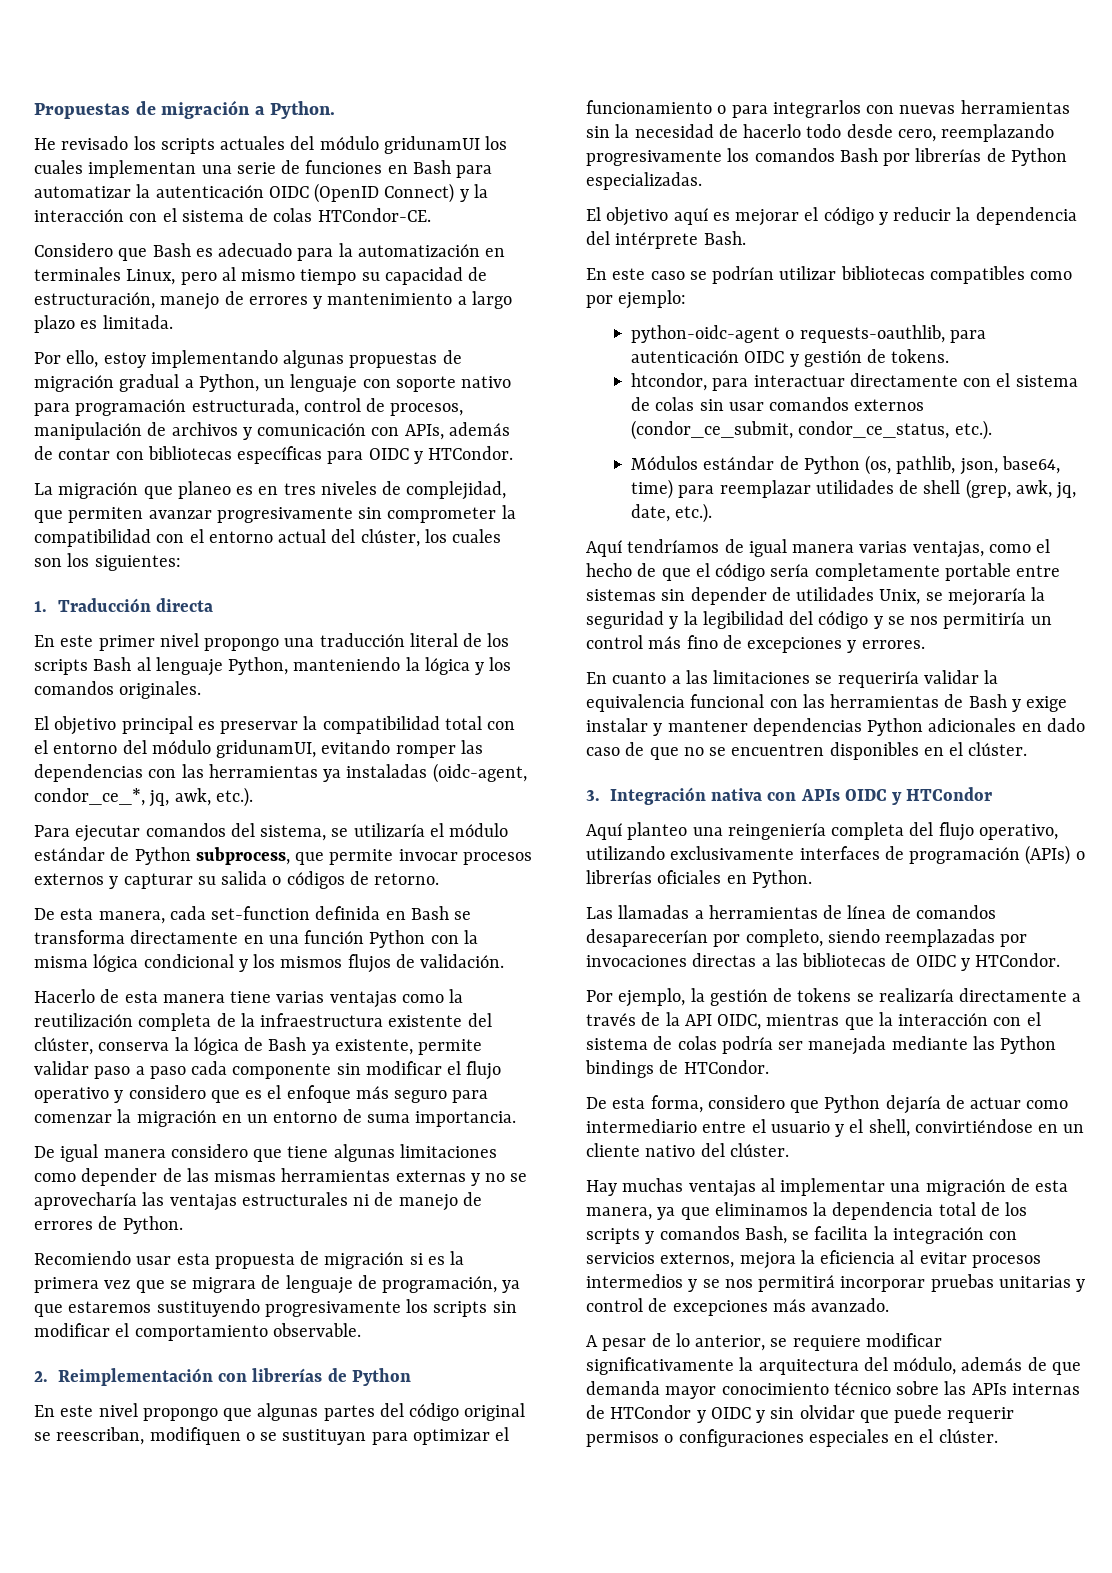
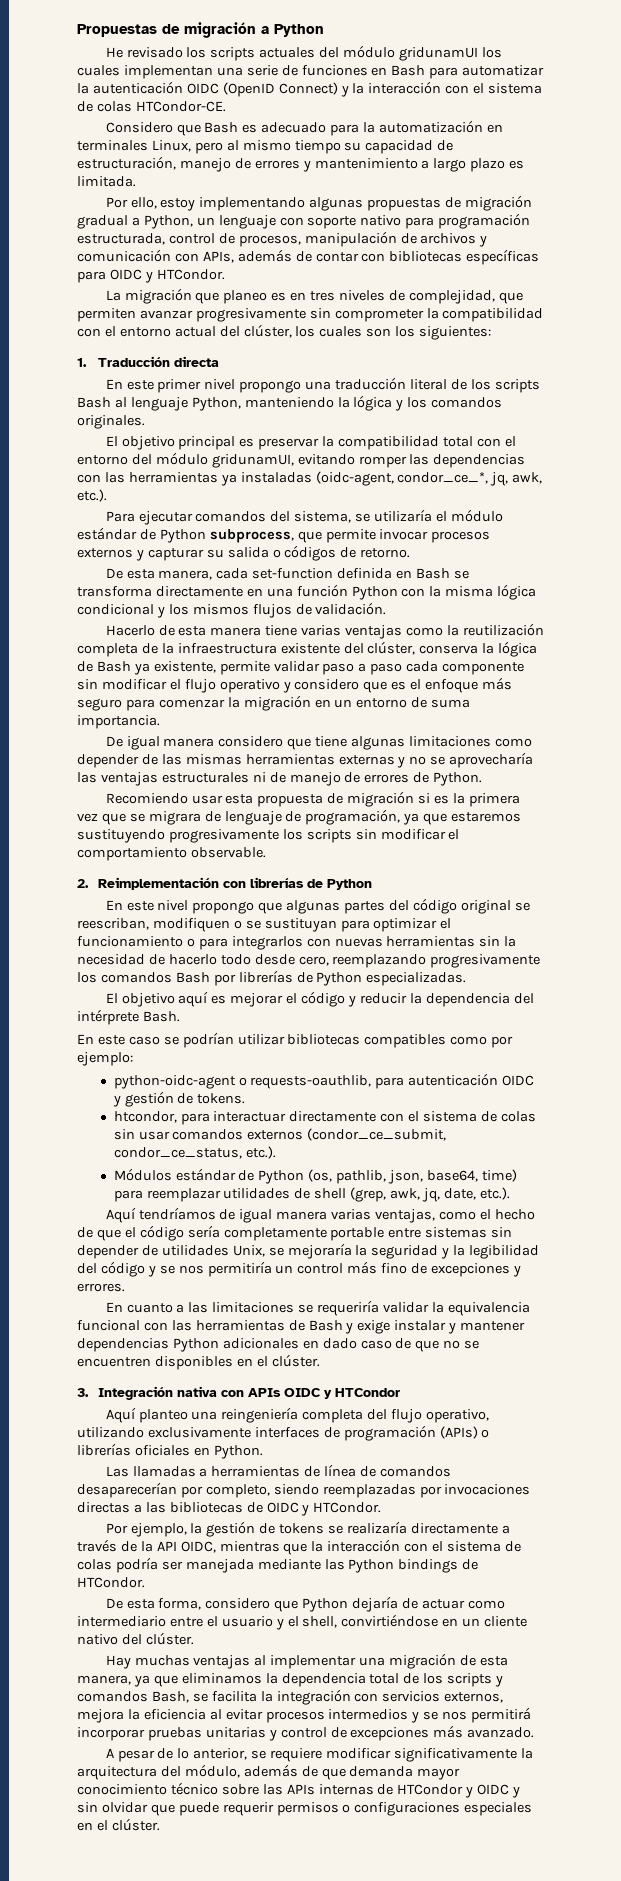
- Propuestas de migración a Python.
+ Propuestas de migración a Python

